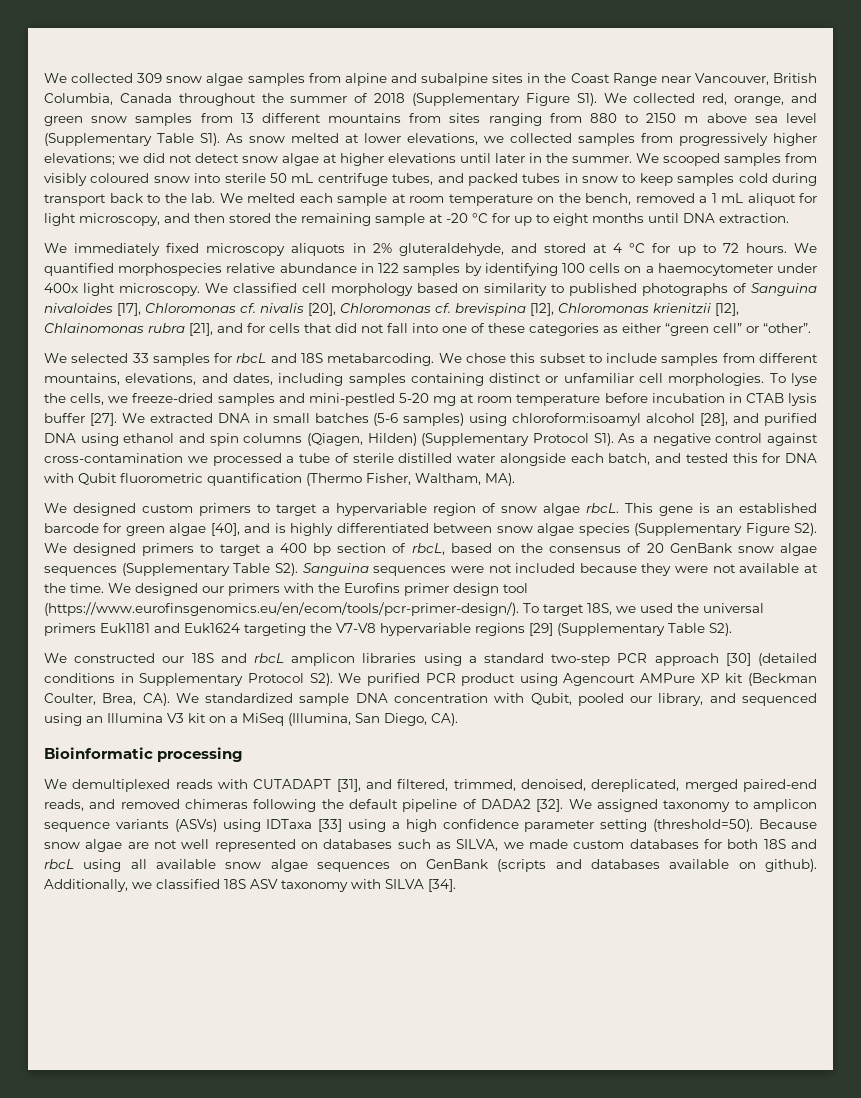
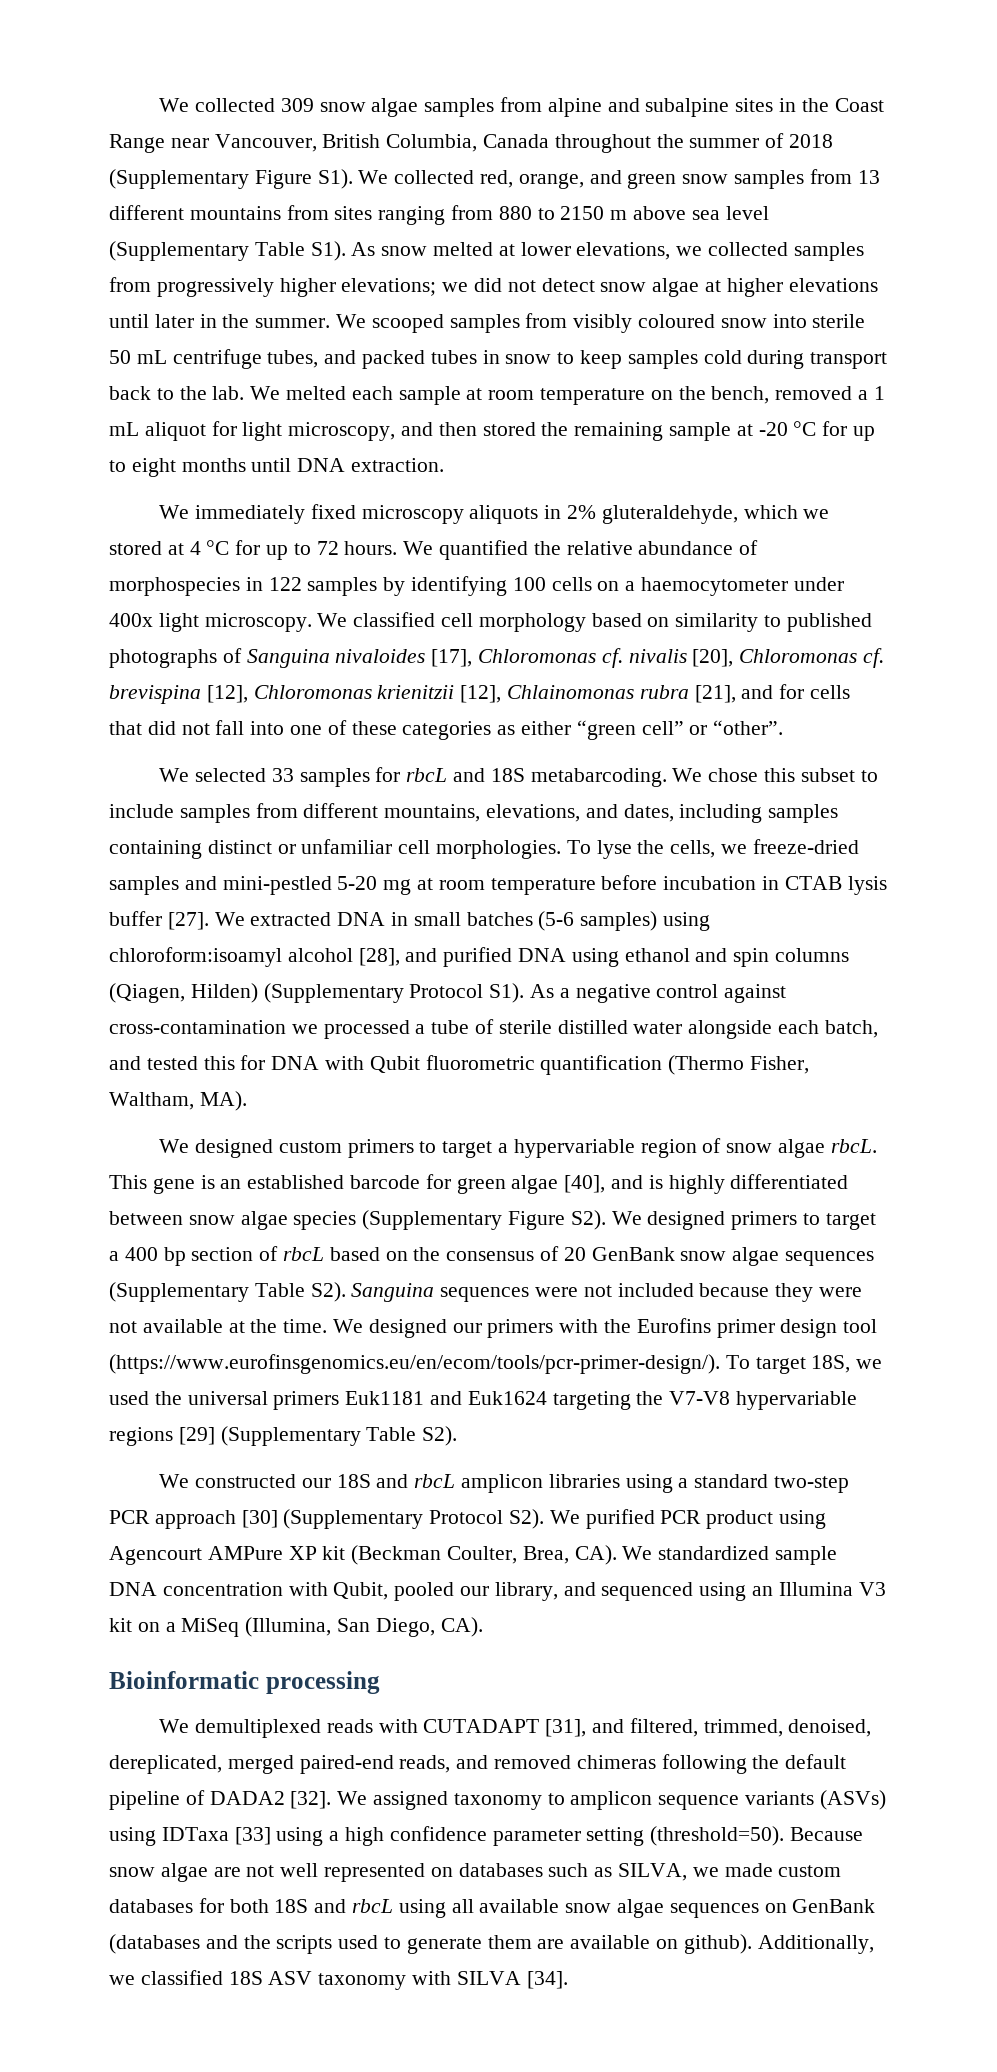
- We immediately fixed microscopy aliquots in 2% gluteraldehyde, and stored at 4 °C for up to 72 hours.
+ We immediately fixed microscopy aliquots in 2% gluteraldehyde, which we stored at 4 °C for up to 72 hours.
- We quantified morphospecies relative abundance in 122 samples by identifying 100 cells on a haemocytometer under 400x light microscopy.
+ We quantified the relative abundance of morphospecies in 122 samples by identifying 100 cells on a haemocytometer under 400x light microscopy.
- This gene is an established barcode for green algae [40], and is highly differentiated between snow algae species (Supplementary Figure S2). We designed primers to target a 400 bp section of rbcL, based on the consensus of 20 GenBank snow algae sequences (Supplementary Table S2). Sanguina sequences were not included because they were not available at the time.
+ This gene is an established barcode for green algae [40], and is highly differentiated between snow algae species (Supplementary Figure S2). We designed primers to target a 400 bp section of rbcL based on the consensus of 20 GenBank snow algae sequences (Supplementary Table S2). Sanguina sequences were not included because they were not available at the time.
- We constructed our 18S and rbcL amplicon libraries using a standard two-step PCR approach [30] (detailed conditions in Supplementary Protocol S2). We purified PCR product using Agencourt AMPure XP kit (Beckman Coulter, Brea, CA). We standardized sample DNA concentration with Qubit, pooled our library, and sequenced using an Illumina V3 kit on a MiSeq (Illumina, San Diego, CA).
+ We constructed our 18S and rbcL amplicon libraries using a standard two-step PCR approach [30] (Supplementary Protocol S2). We purified PCR product using Agencourt AMPure XP kit (Beckman Coulter, Brea, CA). We standardized sample DNA concentration with Qubit, pooled our library, and sequenced using an Illumina V3 kit on a MiSeq (Illumina, San Diego, CA).
- Because snow algae are not well represented on databases such as SILVA, we made custom databases for both 18S and rbcL using all available snow algae sequences on GenBank (scripts and databases available on github).
+ Because snow algae are not well represented on databases such as SILVA, we made custom databases for both 18S and rbcL using all available snow algae sequences on GenBank (databases and the scripts used to generate them are available on github).

